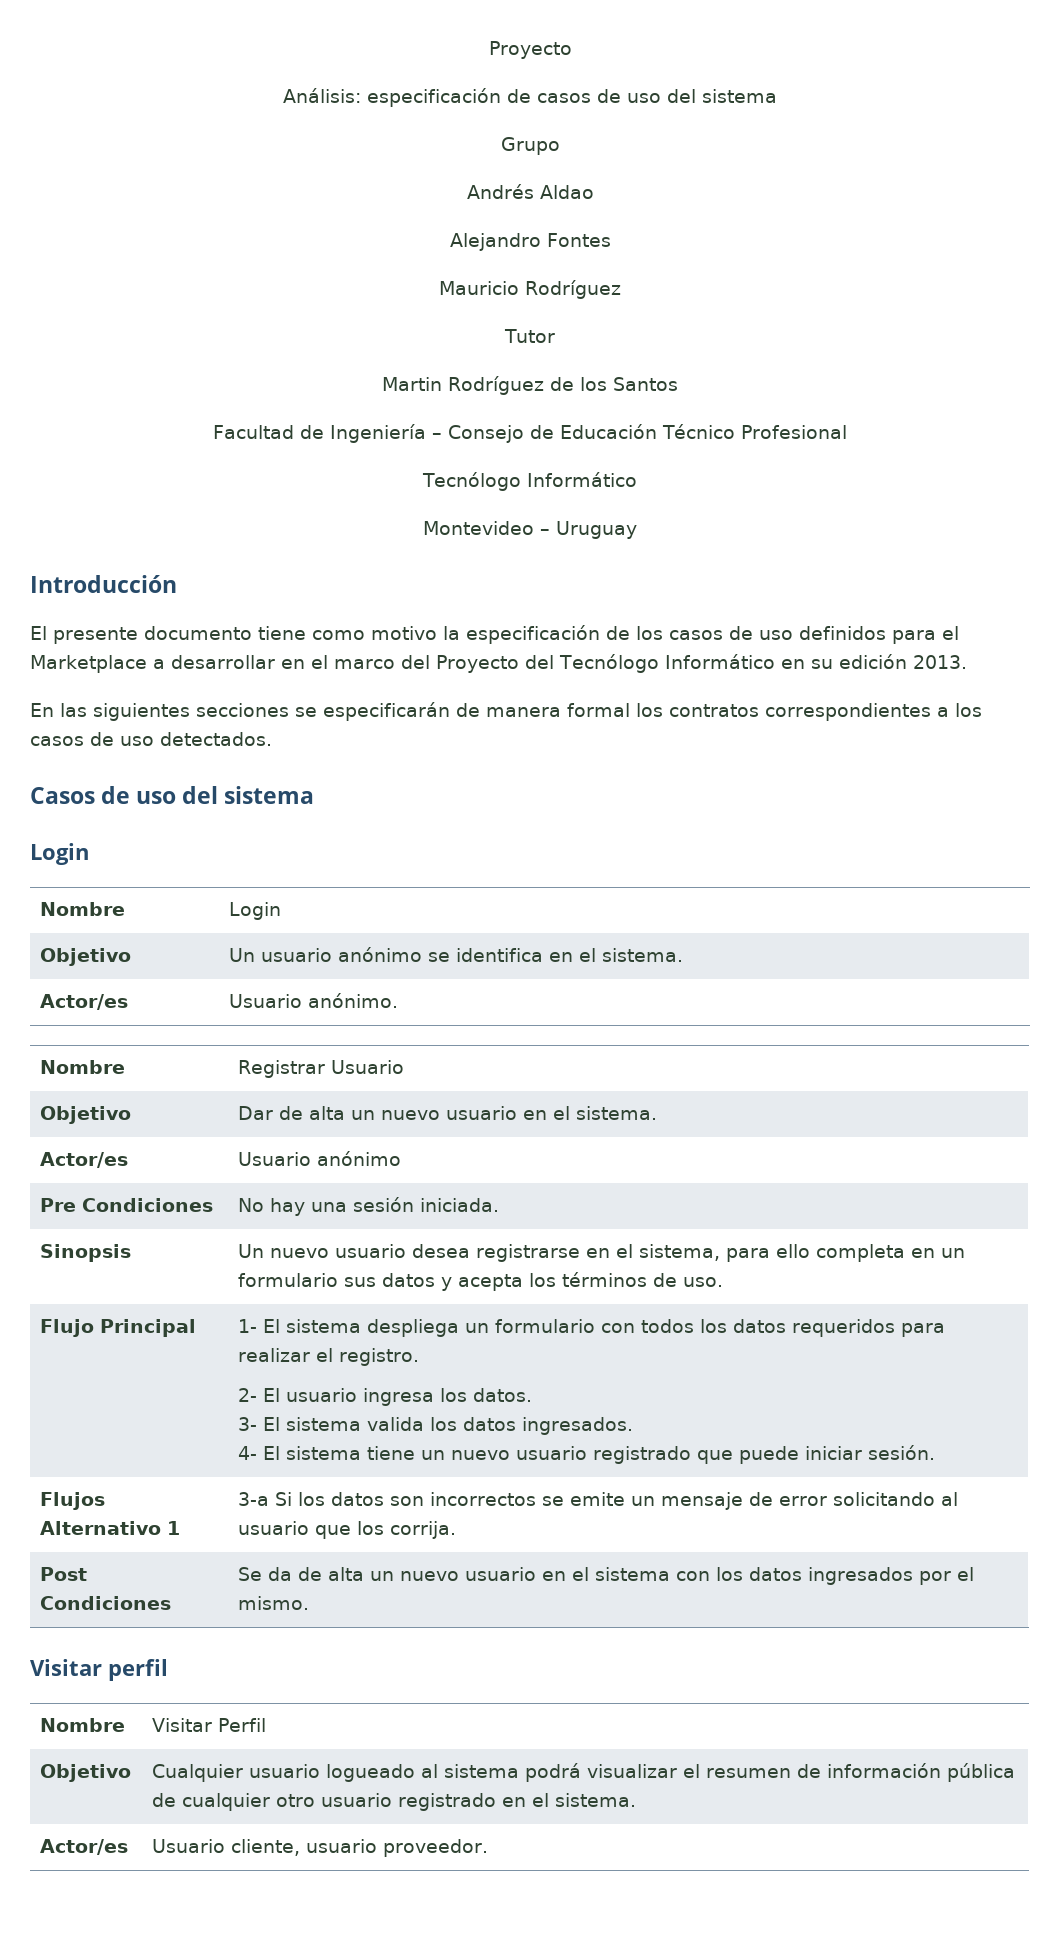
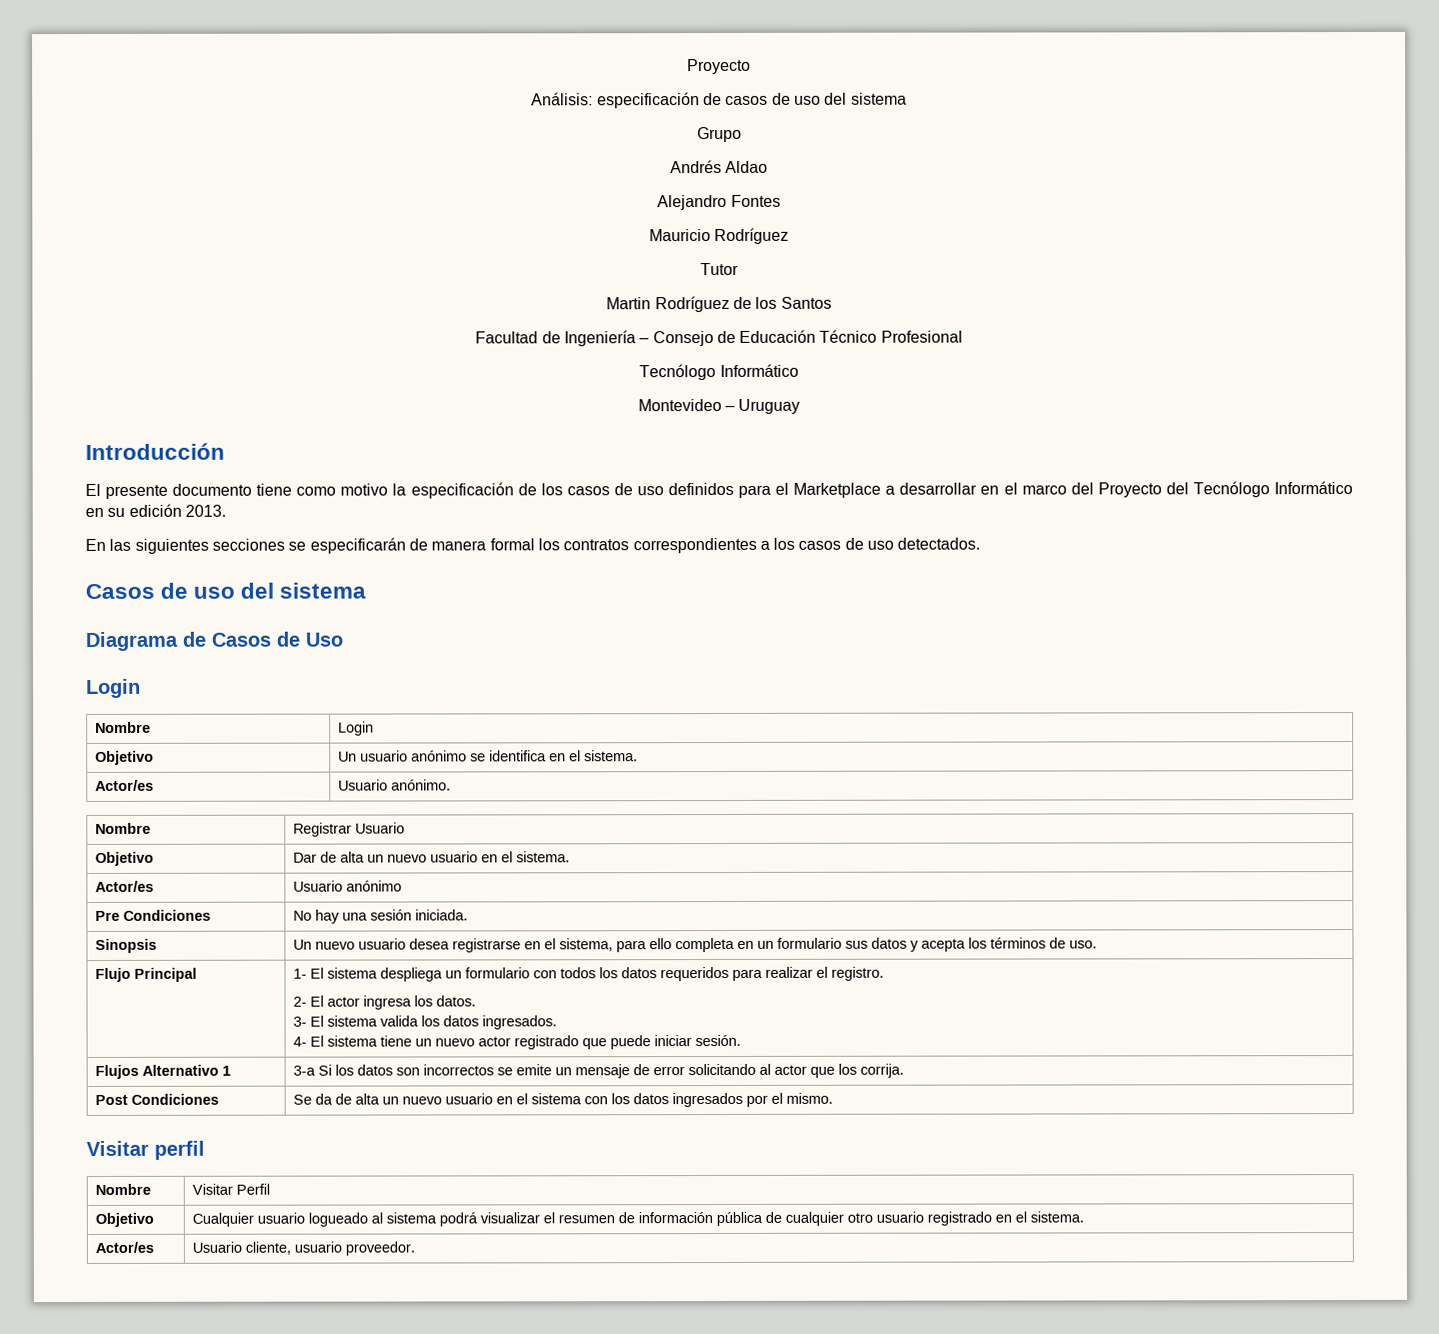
+ Diagrama de Casos de Uso
- 2- El usuario ingresa los datos.
+ 2- El actor ingresa los datos.
- 4- El sistema tiene un nuevo usuario registrado que puede iniciar sesión.
+ 4- El sistema tiene un nuevo actor registrado que puede iniciar sesión.
- Flujos Alternativo 1 | 3-a Si los datos son incorrectos se emite un mensaje de error solicitando al usuario que los corrija.
+ Flujos Alternativo 1 | 3-a Si los datos son incorrectos se emite un mensaje de error solicitando al actor que los corrija.

